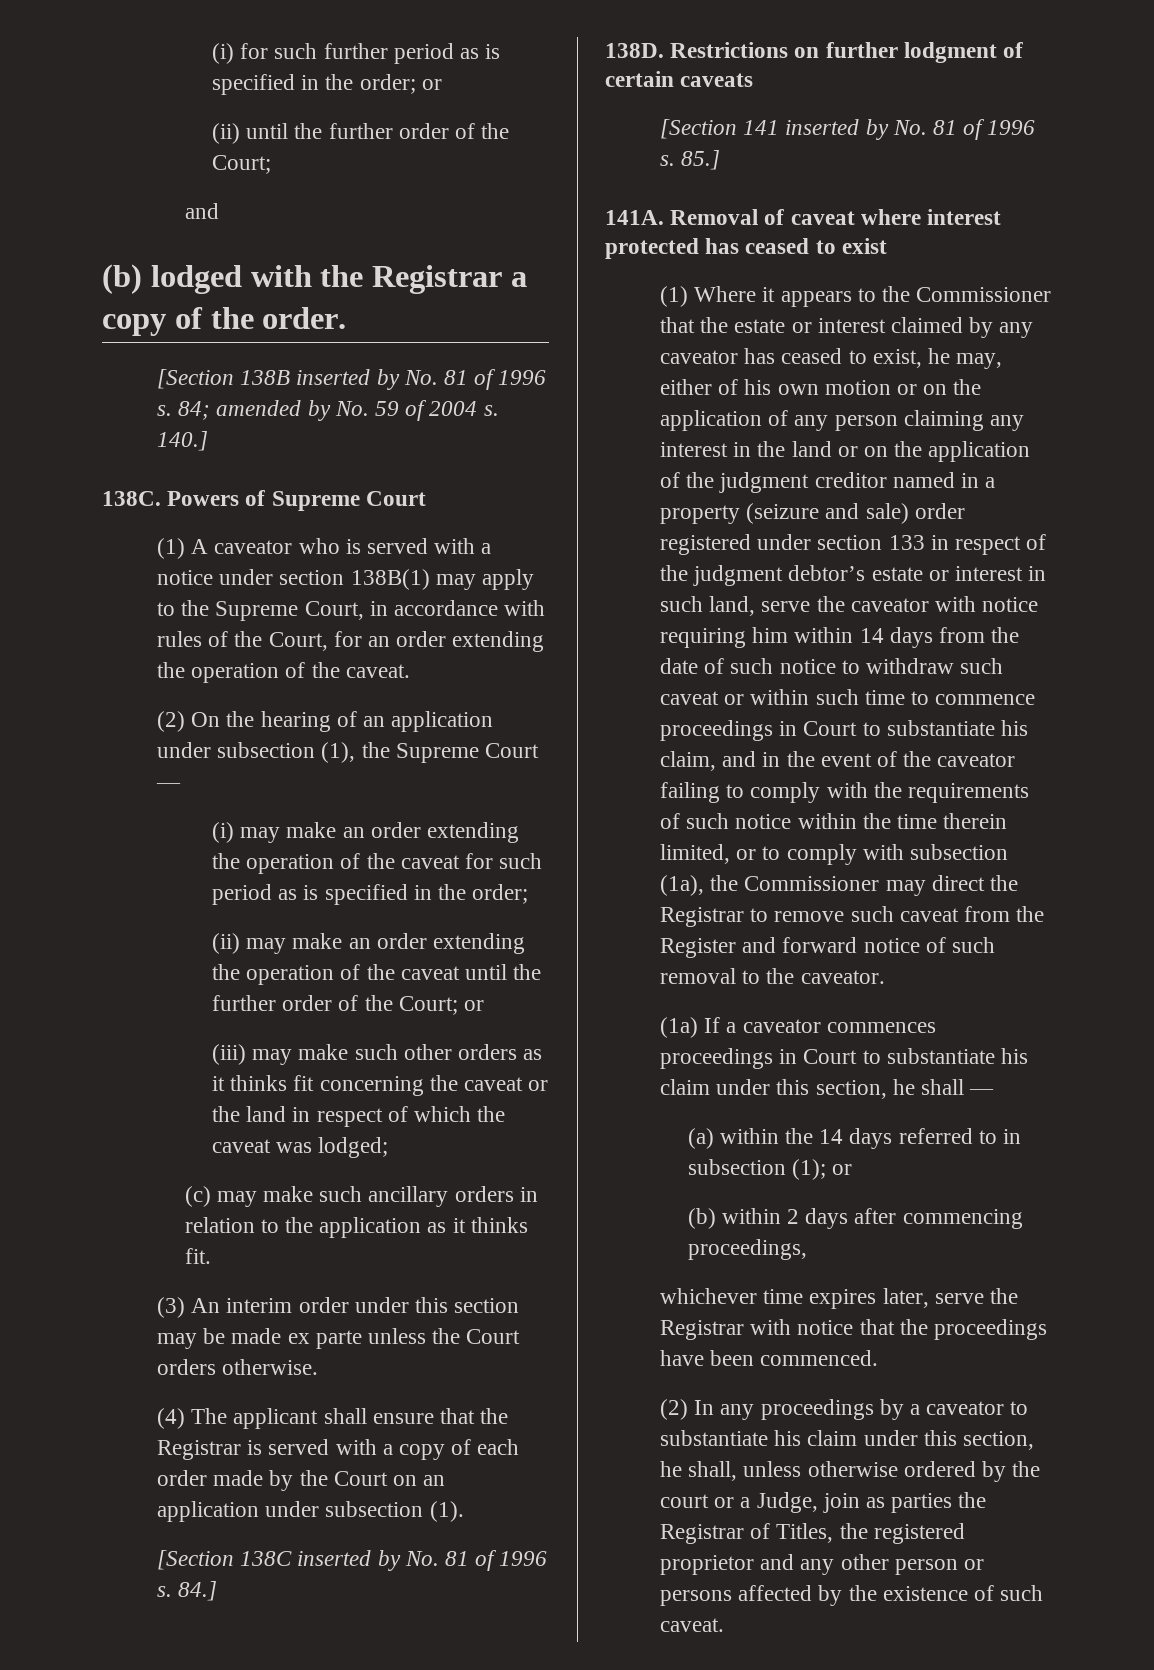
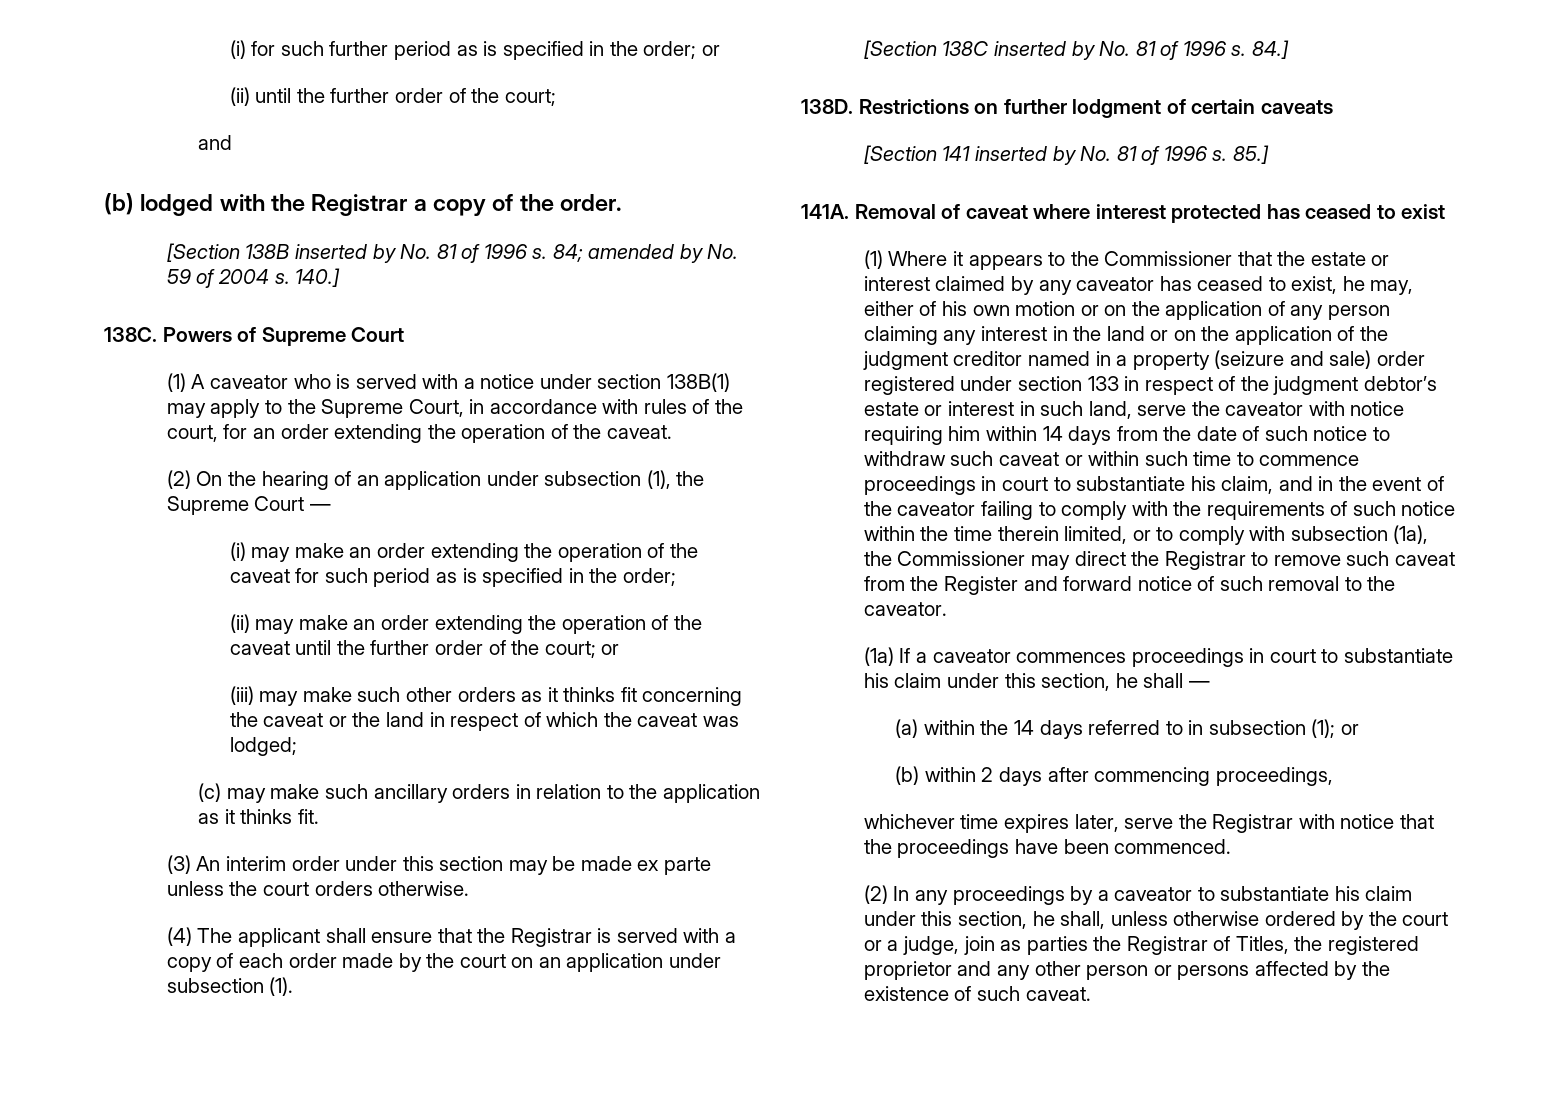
- (ii) until the further order of the Court;
+ (ii) until the further order of the court;
- (1) A caveator who is served with a notice under section 138B(1) may apply to the Supreme Court, in accordance with rules of the Court, for an order extending the operation of the caveat.
+ (1) A caveator who is served with a notice under section 138B(1) may apply to the Supreme Court, in accordance with rules of the court, for an order extending the operation of the caveat.
- (ii) may make an order extending the operation of the caveat until the further order of the Court; or
+ (ii) may make an order extending the operation of the caveat until the further order of the court; or
- (3) An interim order under this section may be made ex parte unless the Court orders otherwise.
+ (3) An interim order under this section may be made ex parte unless the court orders otherwise.
- (4) The applicant shall ensure that the Registrar is served with a copy of each order made by the Court on an application under subsection (1).
+ (4) The applicant shall ensure that the Registrar is served with a copy of each order made by the court on an application under subsection (1).
- (1) Where it appears to the Commissioner that the estate or interest claimed by any caveator has ceased to exist, he may, either of his own motion or on the application of any person claiming any interest in the land or on the application of the judgment creditor named in a property (seizure and sale) order registered under section 133 in respect of the judgment debtor’s estate or interest in such land, serve the caveator with notice requiring him within 14 days from the date of such notice to withdraw such caveat or within such time to commence proceedings in Court to substantiate his claim, and in the event of the caveator failing to comply with the requirements of such notice within the time therein limited, or to comply with subsection (1a), the Commissioner may direct the Registrar to remove such caveat from the Register and forward notice of such removal to the caveator.
+ (1) Where it appears to the Commissioner that the estate or interest claimed by any caveator has ceased to exist, he may, either of his own motion or on the application of any person claiming any interest in the land or on the application of the judgment creditor named in a property (seizure and sale) order registered under section 133 in respect of the judgment debtor’s estate or interest in such land, serve the caveator with notice requiring him within 14 days from the date of such notice to withdraw such caveat or within such time to commence proceedings in court to substantiate his claim, and in the event of the caveator failing to comply with the requirements of such notice within the time therein limited, or to comply with subsection (1a), the Commissioner may direct the Registrar to remove such caveat from the Register and forward notice of such removal to the caveator.
- (1a) If a caveator commences proceedings in Court to substantiate his claim under this section, he shall —
+ (1a) If a caveator commences proceedings in court to substantiate his claim under this section, he shall —
- (2) In any proceedings by a caveator to substantiate his claim under this section, he shall, unless otherwise ordered by the court or a Judge, join as parties the Registrar of Titles, the registered proprietor and any other person or persons affected by the existence of such caveat.
+ (2) In any proceedings by a caveator to substantiate his claim under this section, he shall, unless otherwise ordered by the court or a judge, join as parties the Registrar of Titles, the registered proprietor and any other person or persons affected by the existence of such caveat.

